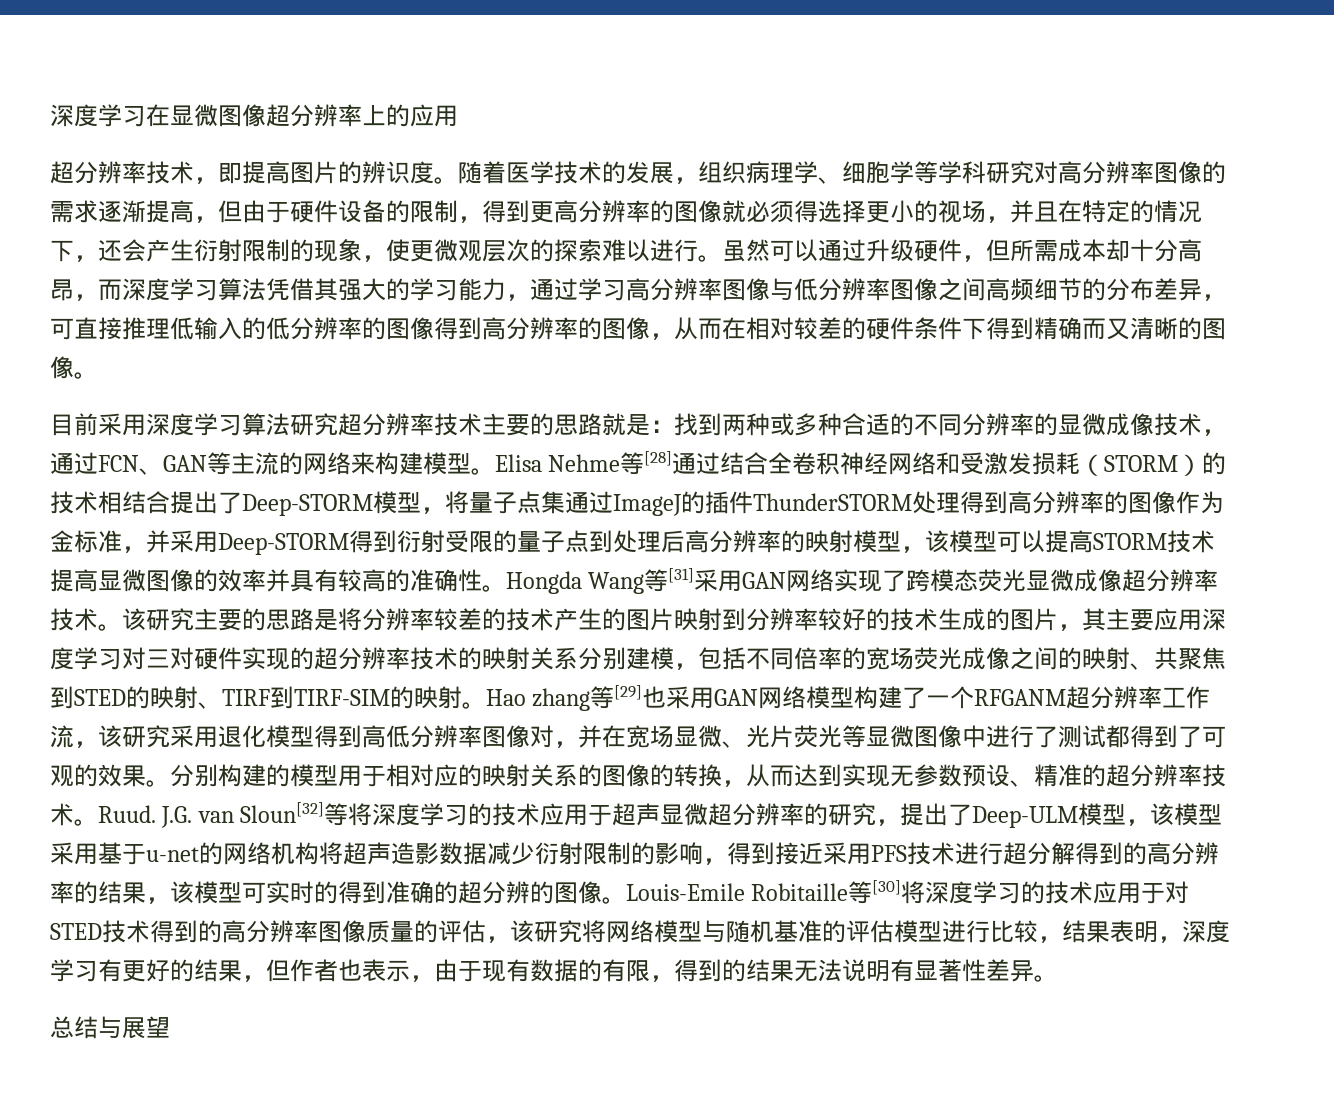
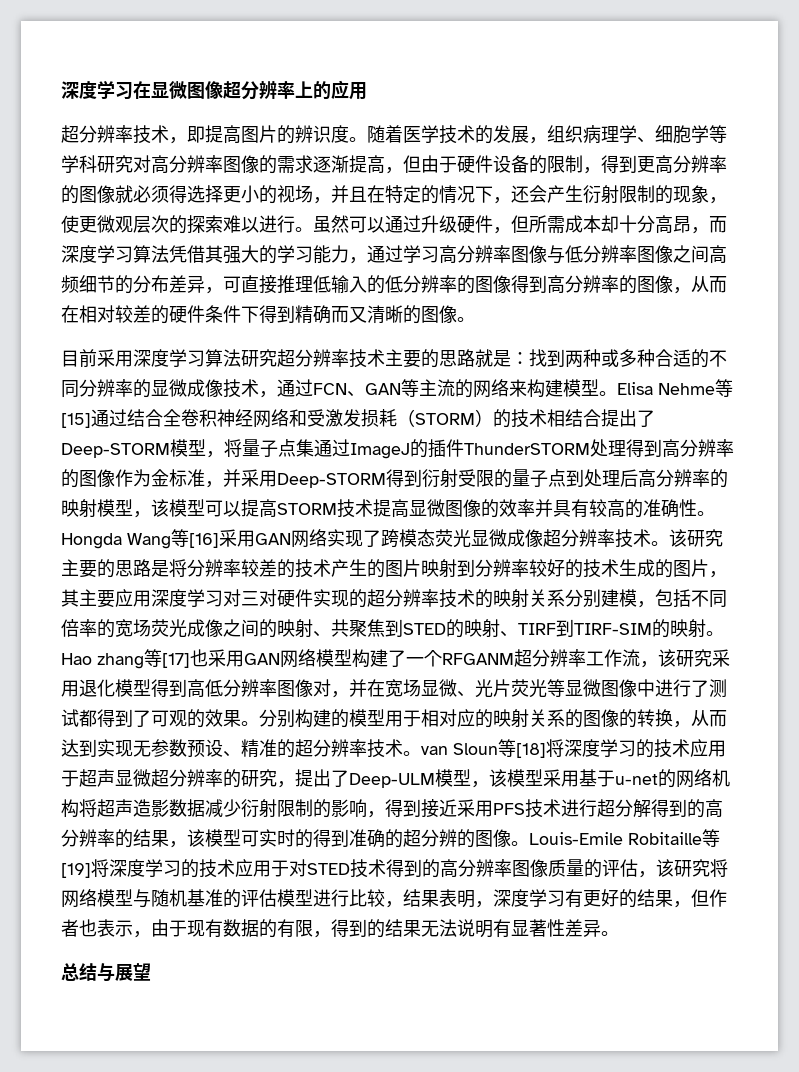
- Elisa Nehme等[28]通过结合全卷积神经网络和受激发损耗（STORM）的技术相结合提出了Deep-STORM模型，将量子点集通过ImageJ的插件ThunderSTORM处理得到高分辨率的图像作为金标准，并采用Deep-STORM得到衍射受限的量子点到处理后高分辨率的映射模型，该模型可以提高STORM技术提高显微图像的效率并具有较高的准确性。
+ Elisa Nehme等[15]通过结合全卷积神经网络和受激发损耗（STORM）的技术相结合提出了Deep-STORM模型，将量子点集通过ImageJ的插件ThunderSTORM处理得到高分辨率的图像作为金标准，并采用Deep-STORM得到衍射受限的量子点到处理后高分辨率的映射模型，该模型可以提高STORM技术提高显微图像的效率并具有较高的准确性。
- Hongda Wang等[31]采用GAN网络实现了跨模态荧光显微成像超分辨率技术。
+ Hongda Wang等[16]采用GAN网络实现了跨模态荧光显微成像超分辨率技术。
- Hao zhang等[29]也采用GAN网络模型构建了一个RFGANM超分辨率工作流，该研究采用退化模型得到高低分辨率图像对，并在宽场显微、光片荧光等显微图像中进行了测试都得到了可观的效果。
+ Hao zhang等[17]也采用GAN网络模型构建了一个RFGANM超分辨率工作流，该研究采用退化模型得到高低分辨率图像对，并在宽场显微、光片荧光等显微图像中进行了测试都得到了可观的效果。
- 分别构建的模型用于相对应的映射关系的图像的转换，从而达到实现无参数预设、精准的超分辨率技术。Ruud. J.G. van Sloun[32]等将深度学习的技术应用于超声显微超分辨率的研究，提出了Deep-ULM模型，该模型采用基于u-net的网络机构将超声造影数据减少衍射限制的影响，得到接近采用PFS技术进行超分解得到的高分辨率的结果，该模型可实时的得到准确的超分辨的图像。
+ 分别构建的模型用于相对应的映射关系的图像的转换，从而达到实现无参数预设、精准的超分辨率技术。van Sloun等[18]将深度学习的技术应用于超声显微超分辨率的研究，提出了Deep-ULM模型，该模型采用基于u-net的网络机构将超声造影数据减少衍射限制的影响，得到接近采用PFS技术进行超分解得到的高分辨率的结果，该模型可实时的得到准确的超分辨的图像。
- Louis-Emile Robitaille等[30]将深度学习的技术应用于对STED技术得到的高分辨率图像质量的评估，该研究将网络模型与随机基准的评估模型进行比较，结果表明，深度学习有更好的结果，但作者也表示，由于现有数据的有限，得到的结果无法说明有显著性差异。
+ Louis-Emile Robitaille等[19]将深度学习的技术应用于对STED技术得到的高分辨率图像质量的评估，该研究将网络模型与随机基准的评估模型进行比较，结果表明，深度学习有更好的结果，但作者也表示，由于现有数据的有限，得到的结果无法说明有显著性差异。

